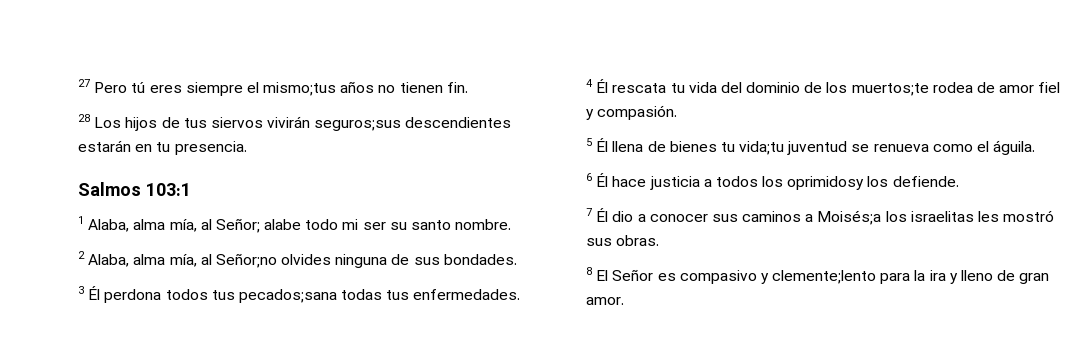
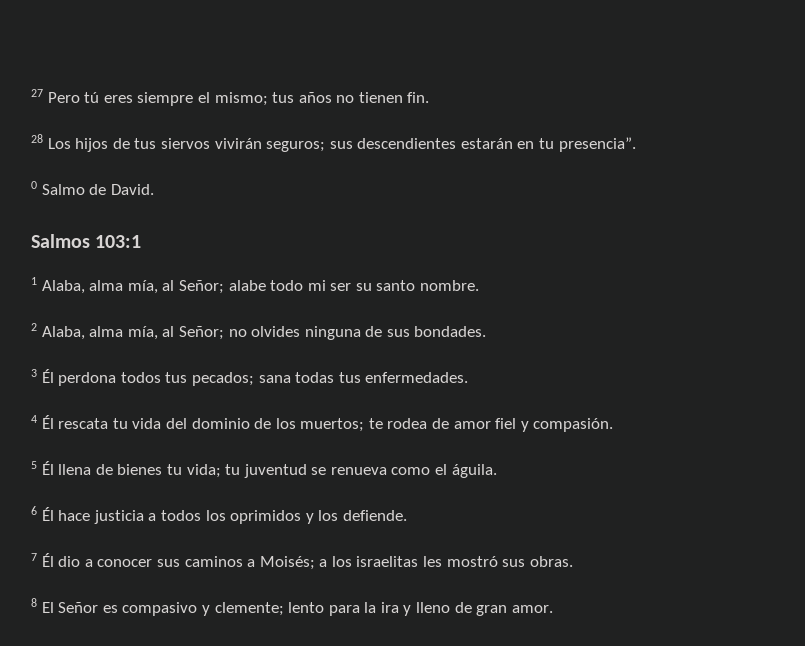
- 27 Pero tú eres siempre el mismo;tus años no tienen fin.
+ 27 Pero tú eres siempre el mismo; tus años no tienen fin.
- 28 Los hijos de tus siervos vivirán seguros;sus descendientes estarán en tu presencia.
+ 28 Los hijos de tus siervos vivirán seguros; sus descendientes estarán en tu presencia”.
+ 0 Salmo de David.
- 2 Alaba, alma mía, al Señor;no olvides ninguna de sus bondades.
+ 2 Alaba, alma mía, al Señor; no olvides ninguna de sus bondades.
- 3 Él perdona todos tus pecados;sana todas tus enfermedades.
+ 3 Él perdona todos tus pecados; sana todas tus enfermedades.
- 4 Él rescata tu vida del dominio de los muertos;te rodea de amor fiel y compasión.
+ 4 Él rescata tu vida del dominio de los muertos; te rodea de amor fiel y compasión.
- 5 Él llena de bienes tu vida;tu juventud se renueva como el águila.
+ 5 Él llena de bienes tu vida; tu juventud se renueva como el águila.
- 6 Él hace justicia a todos los oprimidosy los defiende.
+ 6 Él hace justicia a todos los oprimidos y los defiende.
- 7 Él dio a conocer sus caminos a Moisés;a los israelitas les mostró sus obras.
+ 7 Él dio a conocer sus caminos a Moisés; a los israelitas les mostró sus obras.
- 8 El Señor es compasivo y clemente;lento para la ira y lleno de gran amor.
+ 8 El Señor es compasivo y clemente; lento para la ira y lleno de gran amor.

